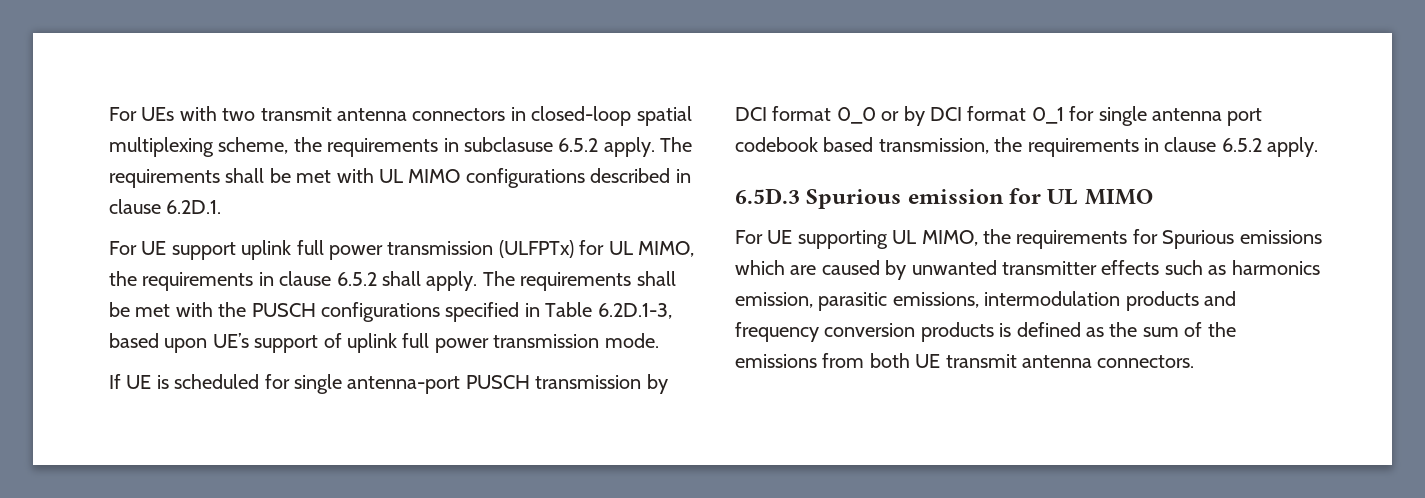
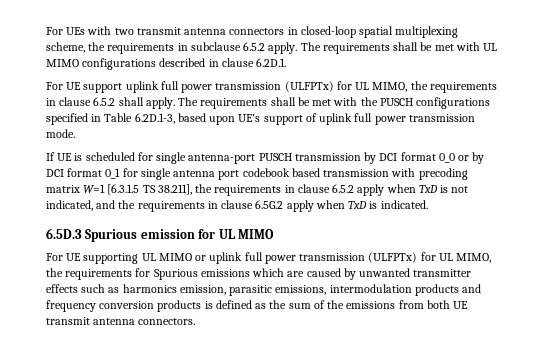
- For UEs with two transmit antenna connectors in closed-loop spatial multiplexing scheme, the requirements in subclasuse 6.5.2 apply.
+ For UEs with two transmit antenna connectors in closed-loop spatial multiplexing scheme, the requirements in subclause 6.5.2 apply.
- If UE is scheduled for single antenna-port PUSCH transmission by DCI format 0_0 or by DCI format 0_1 for single antenna port codebook based transmission, the requirements in clause 6.5.2 apply.
+ If UE is scheduled for single antenna-port PUSCH transmission by DCI format 0_0 or by DCI format 0_1 for single antenna port codebook based transmission with precoding matrix W=1 [6.3.1.5 TS 38.211], the requirements in clause 6.5.2 apply when TxD is not indicated, and the requirements in clause 6.5G.2 apply when TxD is indicated.
- For UE supporting UL MIMO, the requirements for Spurious emissions which are caused by unwanted transmitter effects such as harmonics emission, parasitic emissions, intermodulation products and frequency conversion products is defined as the sum of the emissions from both UE transmit antenna connectors.
+ For UE supporting UL MIMO or uplink full power transmission (ULFPTx) for UL MIMO, the requirements for Spurious emissions which are caused by unwanted transmitter effects such as harmonics emission, parasitic emissions, intermodulation products and frequency conversion products is defined as the sum of the emissions from both UE transmit antenna connectors.

